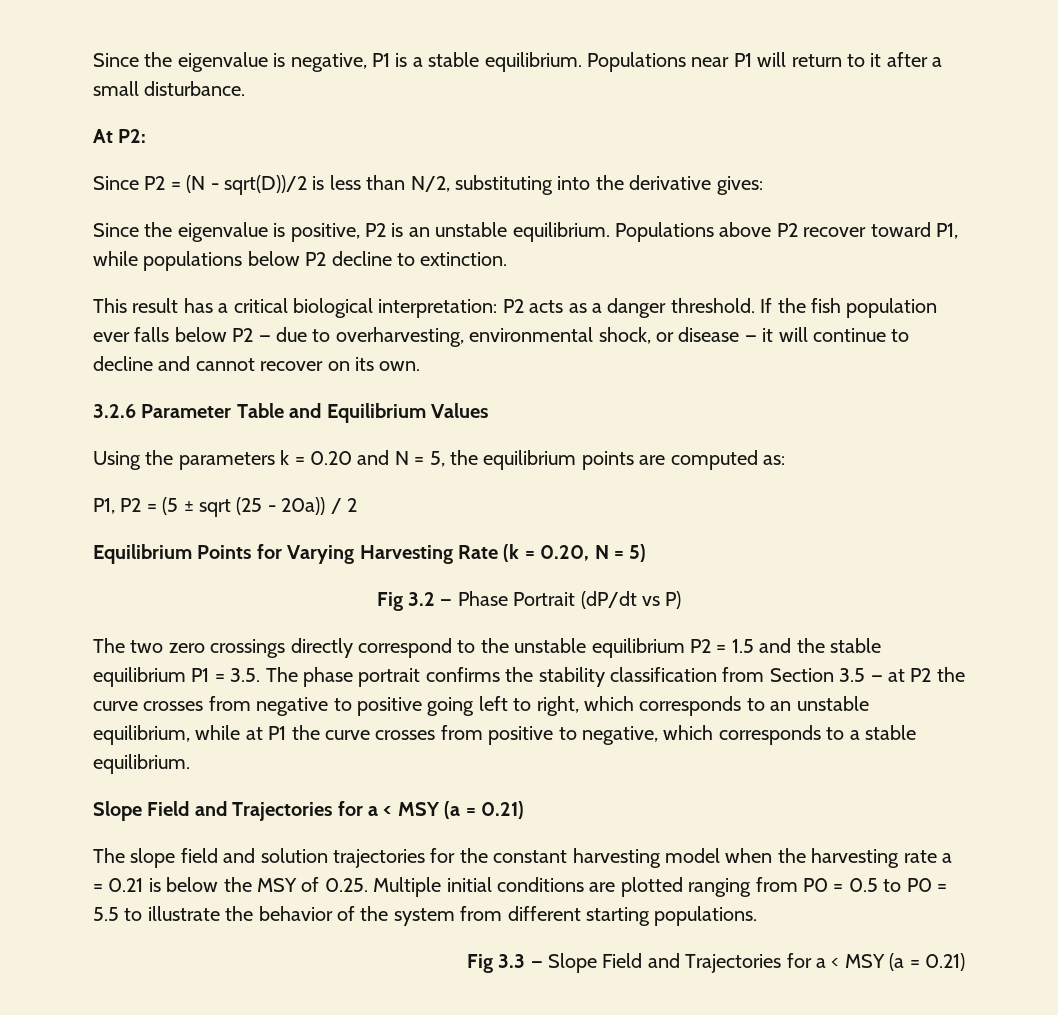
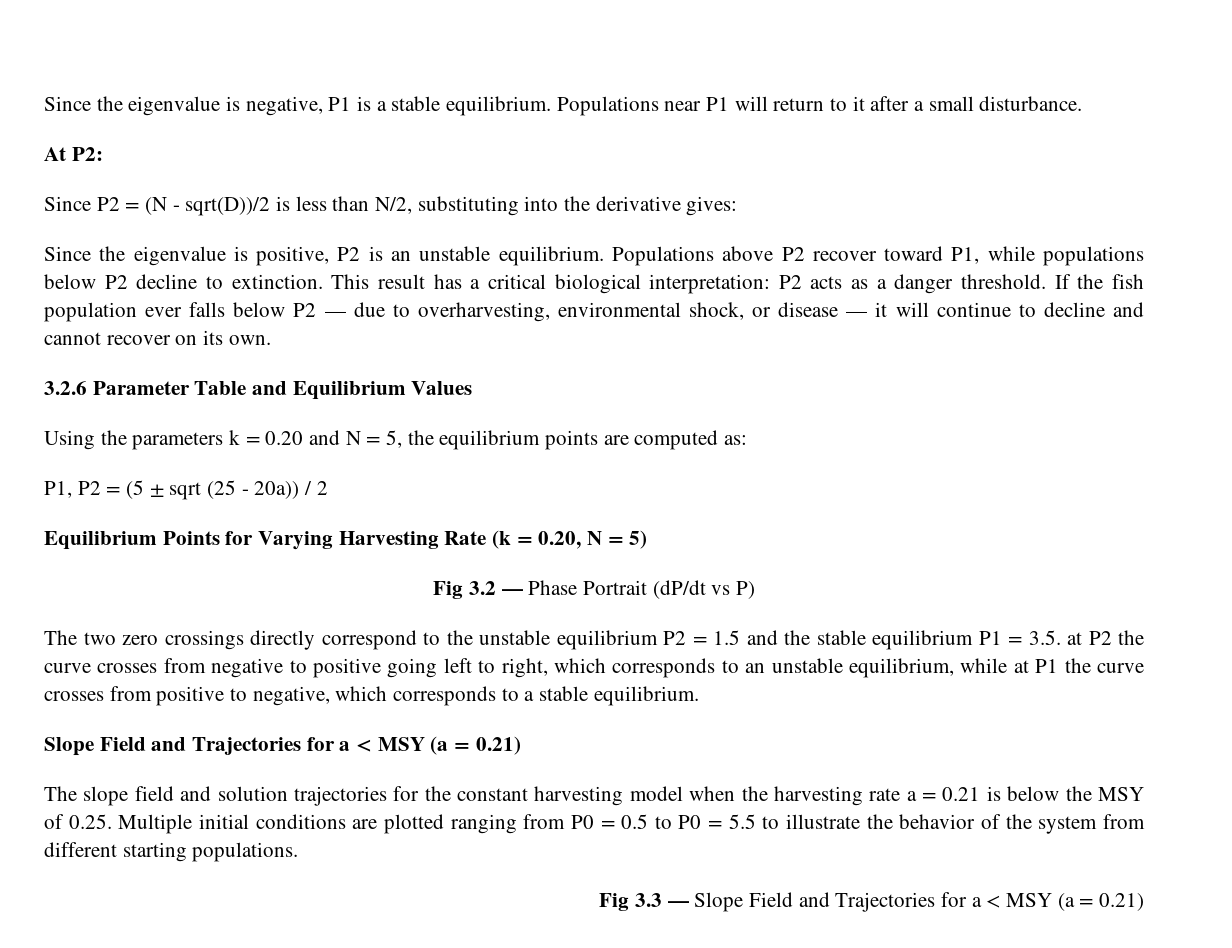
- Populations above P2 recover toward P1, while populations below P2 decline to extinction.
- This result has a critical biological interpretation: P2 acts as a danger threshold.
+ Populations above P2 recover toward P1, while populations below P2 decline to extinction. This result has a critical biological interpretation: P2 acts as a danger threshold.
- The two zero crossings directly correspond to the unstable equilibrium P2 = 1.5 and the stable equilibrium P1 = 3.5. The phase portrait confirms the stability classification from Section 3.5 — at P2 the curve crosses from negative to positive going left to right, which corresponds to an unstable equilibrium, while at P1 the curve crosses from positive to negative, which corresponds to a stable equilibrium.
+ The two zero crossings directly correspond to the unstable equilibrium P2 = 1.5 and the stable equilibrium P1 = 3.5. at P2 the curve crosses from negative to positive going left to right, which corresponds to an unstable equilibrium, while at P1 the curve crosses from positive to negative, which corresponds to a stable equilibrium.

